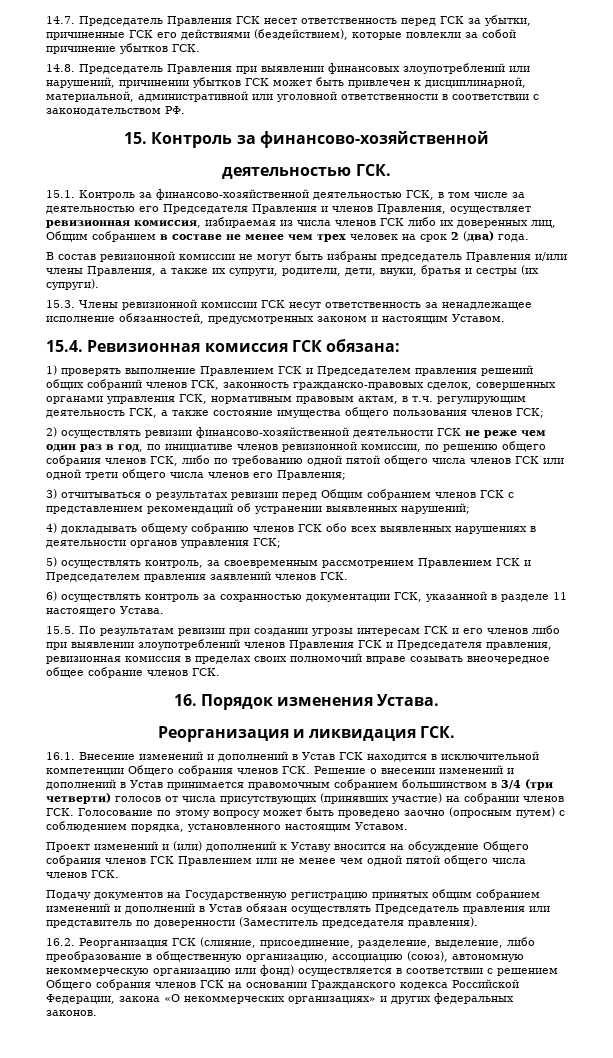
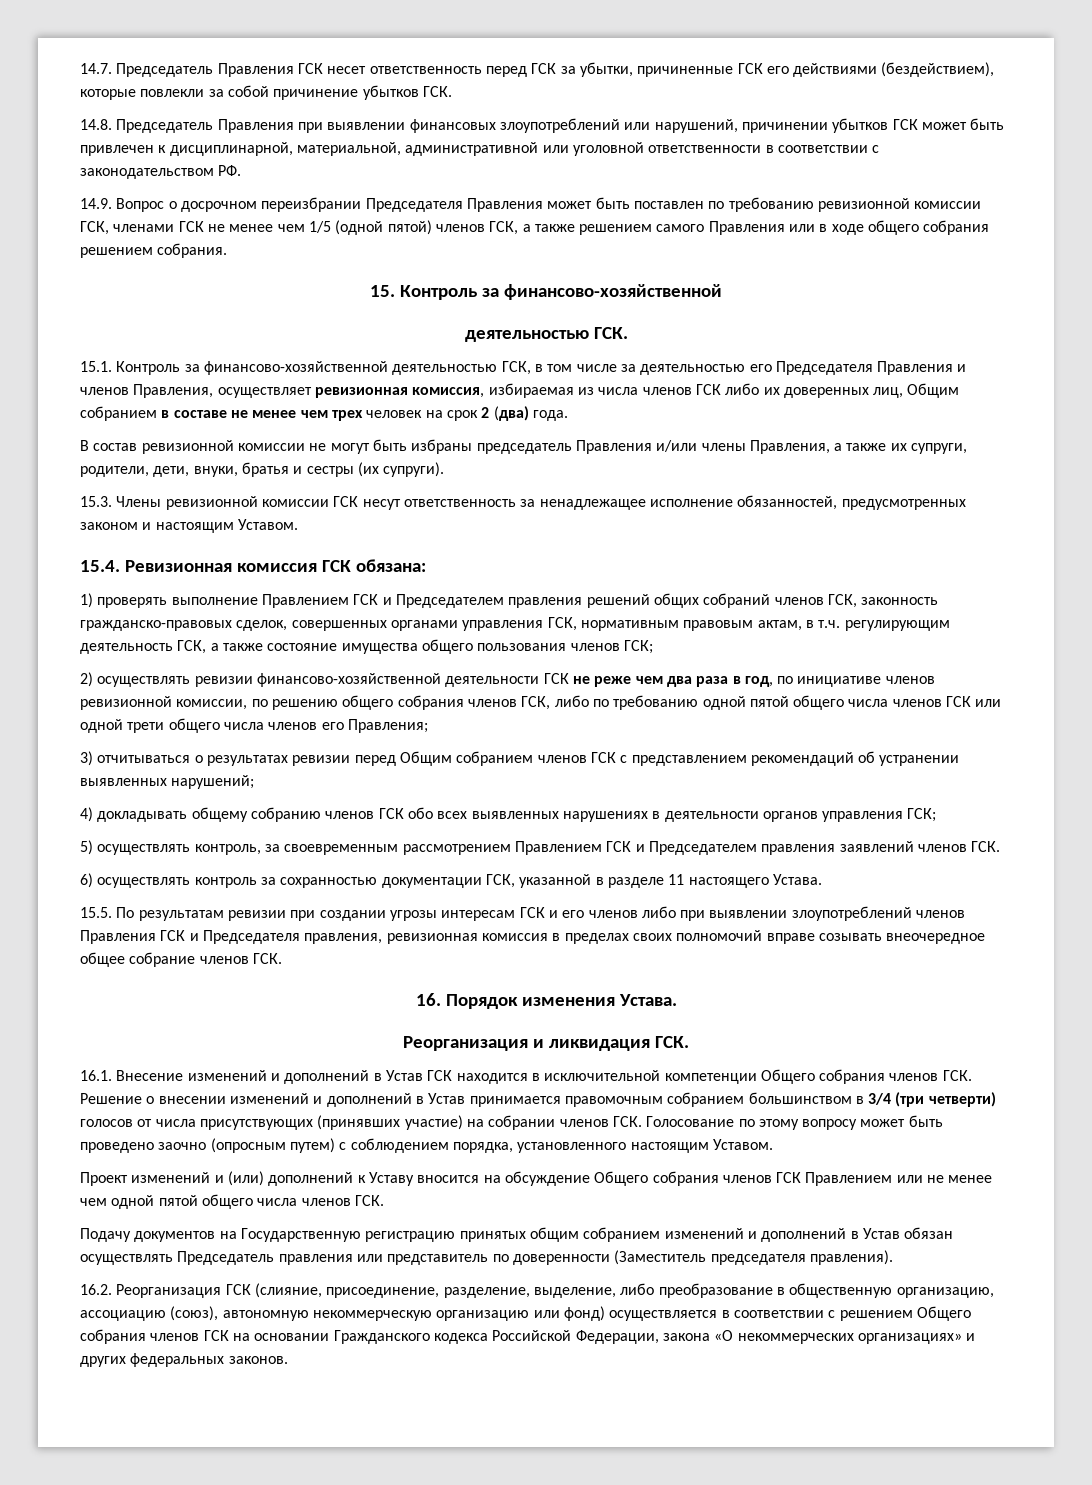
+ 14.9. Вопрос о досрочном переизбрании Председателя Правления может быть поставлен по требованию ревизионной комиссии ГСК, членами ГСК не менее чем 1/5 (одной пятой) членов ГСК, а также решением самого Правления или в ходе общего собрания решением собрания.
- 2) осуществлять ревизии финансово-хозяйственной деятельности ГСК не реже чем один раз в год, по инициативе членов ревизионной комиссии, по решению общего собрания членов ГСК, либо по требованию одной пятой общего числа членов ГСК или одной трети общего числа членов его Правления;
+ 2) осуществлять ревизии финансово-хозяйственной деятельности ГСК не реже чем два раза в год, по инициативе членов ревизионной комиссии, по решению общего собрания членов ГСК, либо по требованию одной пятой общего числа членов ГСК или одной трети общего числа членов его Правления;

